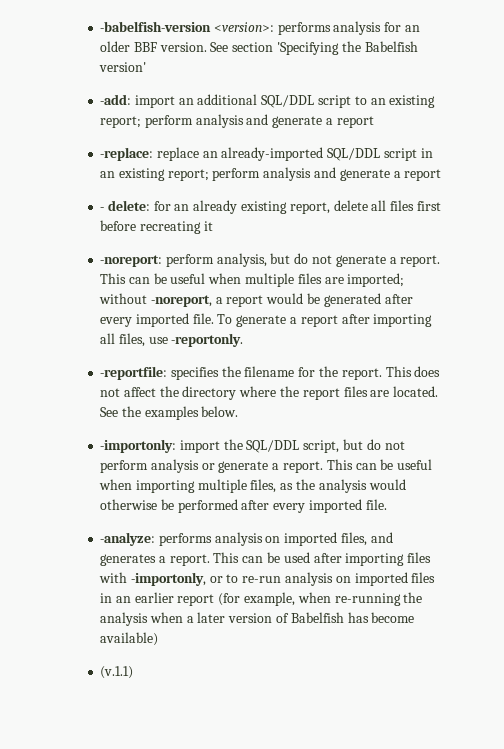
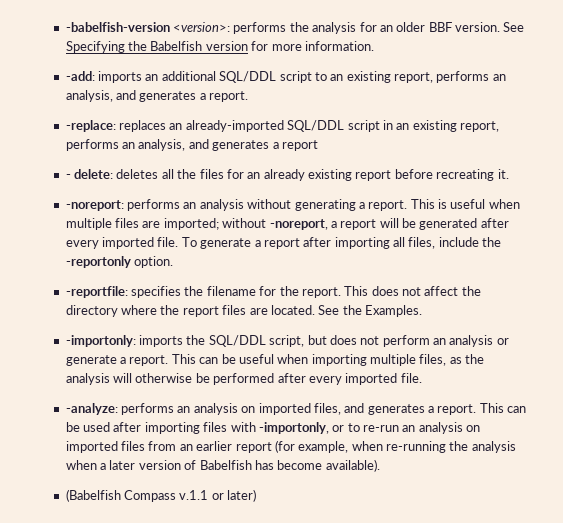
- -babelfish-version <version>: performs analysis for an older BBF version.
+ -babelfish-version <version>: performs the analysis for an older BBF version.
- See section 'Specifying the Babelfish version'
+ See Specifying the Babelfish version for more information.
- -add: import an additional SQL/DDL script to an existing report; perform analysis and generate a report
+ -add: imports an additional SQL/DDL script to an existing report, performs an analysis, and generates a report.
- -replace: replace an already-imported SQL/DDL script in an existing report; perform analysis and generate a report
- - delete: for an already existing report, delete all files first before recreating it
+ -replace: replaces an already-imported SQL/DDL script in an existing report, performs an analysis, and generates a report
+ - delete: deletes all the files for an already existing report before recreating it.
- -noreport: perform analysis, but do not generate a report. This can be useful when multiple files are imported; without -noreport, a report would be generated after every imported file.
+ -noreport: performs an analysis without generating a report. This is useful when multiple files are imported; without -noreport, a report will be generated after every imported file.
- To generate a report after importing all files, use -reportonly.
+ To generate a report after importing all files, include the -reportonly option.
- See the examples below.
+ See the Examples.
- -importonly: import the SQL/DDL script, but do not perform analysis or generate a report.
+ -importonly: imports the SQL/DDL script, but does not perform an analysis or generate a report.
- This can be useful when importing multiple files, as the analysis would otherwise be performed after every imported file.
+ This can be useful when importing multiple files, as the analysis will otherwise be performed after every imported file.
- -analyze: performs analysis on imported files, and generates a report.
+ -analyze: performs an analysis on imported files, and generates a report.
- This can be used after importing files with -importonly, or to re-run analysis on imported files in an earlier report (for example, when re-running the analysis when a later version of Babelfish has become available)
- (v.1.1)
+ This can be used after importing files with -importonly, or to re-run an analysis on imported files from an earlier report (for example, when re-running the analysis when a later version of Babelfish has become available).
+ (Babelfish Compass v.1.1 or later)

